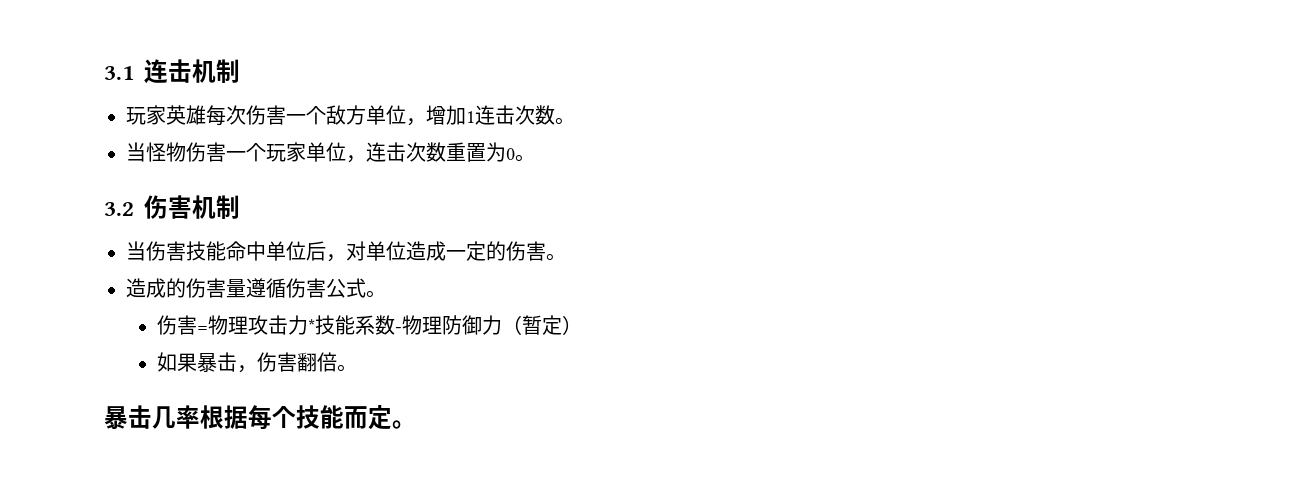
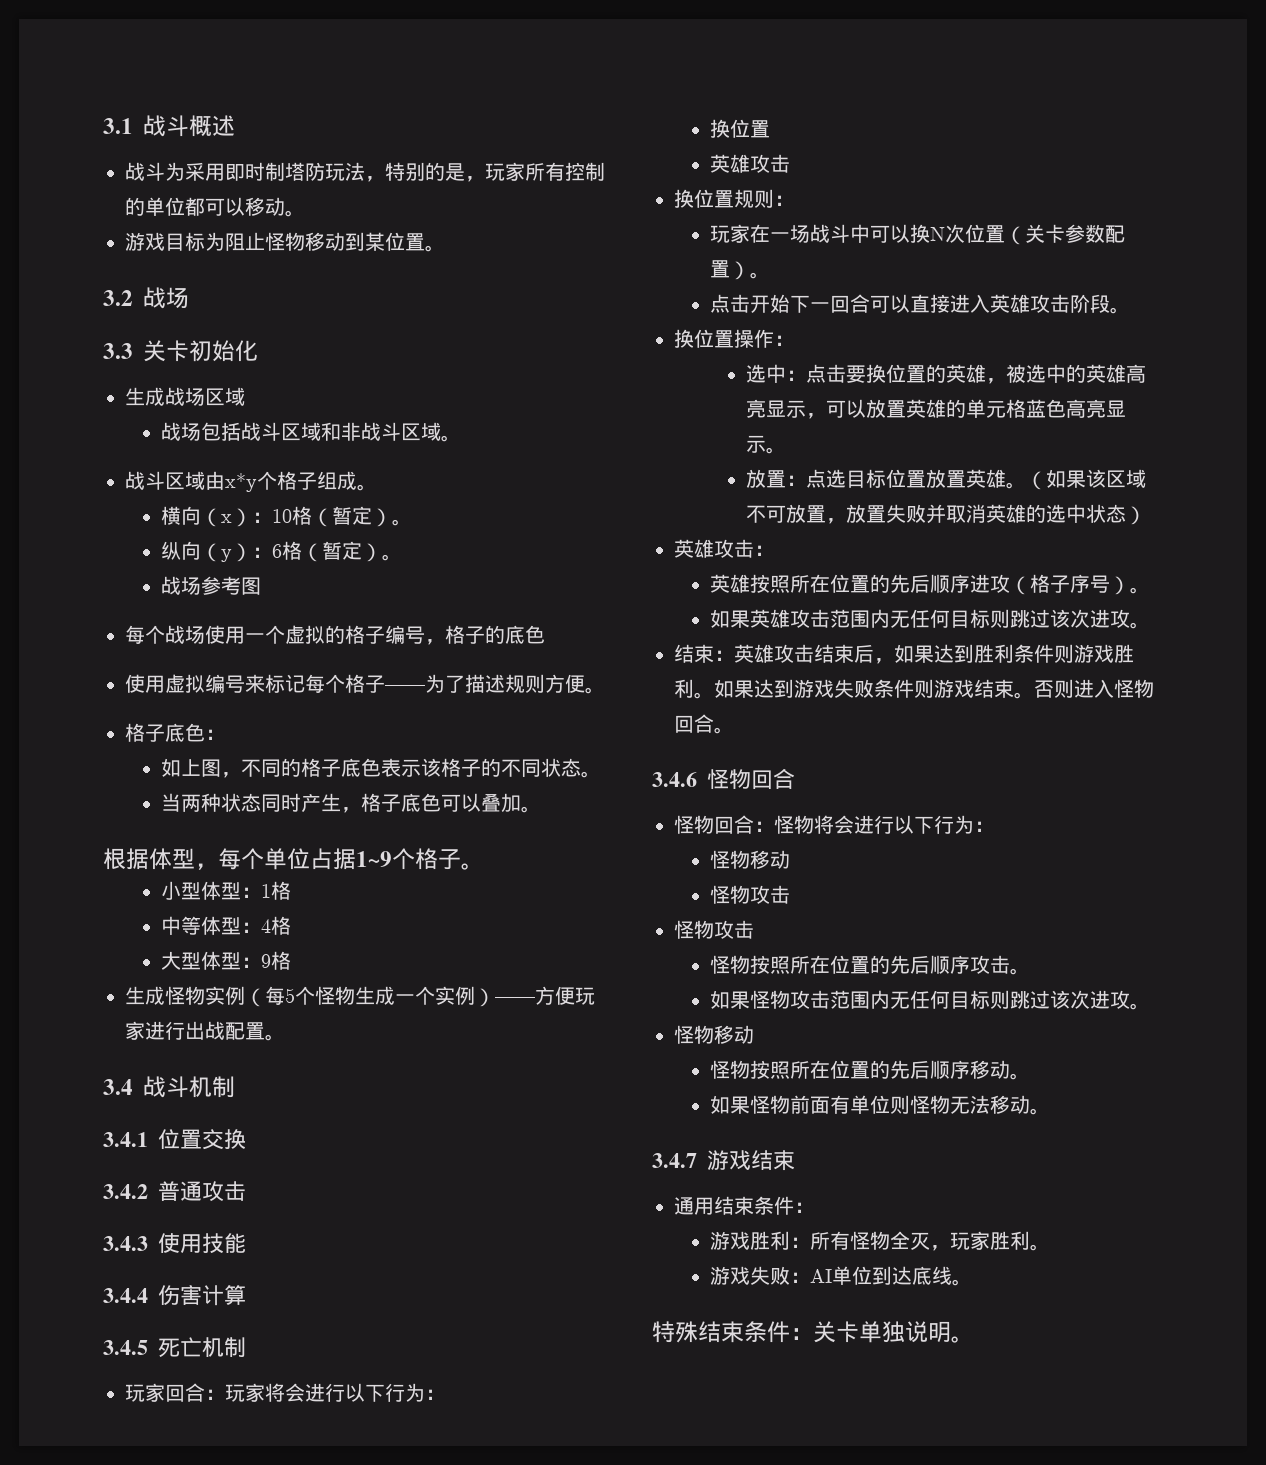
- 3.1连击机制
- 玩家英雄每次伤害一个敌方单位，增加1连击次数。
- 当怪物伤害一个玩家单位，连击次数重置为0。
- 3.2伤害机制
- 当伤害技能命中单位后，对单位造成一定的伤害。
- 造成的伤害量遵循伤害公式。
- 伤害=物理攻击力*技能系数-物理防御力（暂定）
- 如果暴击，伤害翻倍。
- 暴击几率根据每个技能而定。
+ 3.1战斗概述
+ 战斗为采用即时制塔防玩法，特别的是，玩家所有控制的单位都可以移动。
+ 游戏目标为阻止怪物移动到某位置。
+ 3.2战场
+ 3.3关卡初始化
+ 生成战场区域
+ 战场包括战斗区域和非战斗区域。
+ 战斗区域由x*y个格子组成。
+ 横向（x）：10格（暂定）。
+ 纵向（y）：6格（暂定）。
+ 战场参考图
+ 每个战场使用一个虚拟的格子编号，格子的底色
+ 使用虚拟编号来标记每个格子——为了描述规则方便。
+ 格子底色：
+ 如上图，不同的格子底色表示该格子的不同状态。
+ 当两种状态同时产生，格子底色可以叠加。
+ 根据体型，每个单位占据1~9个格子。
+ 小型体型：1格
+ 中等体型：4格
+ 大型体型：9格
+ 生成怪物实例（每5个怪物生成一个实例）——方便玩家进行出战配置。
+ 3.4战斗机制
+ 3.4.1位置交换
+ 3.4.2普通攻击
+ 3.4.3使用技能
+ 3.4.4伤害计算
+ 3.4.5死亡机制
+ 玩家回合：玩家将会进行以下行为：
+ 换位置
+ 英雄攻击
+ 换位置规则：
+ 玩家在一场战斗中可以换N次位置（关卡参数配置）。
+ 点击开始下一回合可以直接进入英雄攻击阶段。
+ 换位置操作：
+ 选中：点击要换位置的英雄，被选中的英雄高亮显示，可以放置英雄的单元格蓝色高亮显示。
+ 放置：点选目标位置放置英雄。（如果该区域不可放置，放置失败并取消英雄的选中状态）
+ 英雄攻击：
+ 英雄按照所在位置的先后顺序进攻（格子序号）。
+ 如果英雄攻击范围内无任何目标则跳过该次进攻。
+ 结束：英雄攻击结束后，如果达到胜利条件则游戏胜利。如果达到游戏失败条件则游戏结束。否则进入怪物回合。
+ 3.4.6怪物回合
+ 怪物回合：怪物将会进行以下行为：
+ 怪物移动
+ 怪物攻击
+ 怪物攻击
+ 怪物按照所在位置的先后顺序攻击。
+ 如果怪物攻击范围内无任何目标则跳过该次进攻。
+ 怪物移动
+ 怪物按照所在位置的先后顺序移动。
+ 如果怪物前面有单位则怪物无法移动。
+ 3.4.7游戏结束
+ 通用结束条件：
+ 游戏胜利：所有怪物全灭，玩家胜利。
+ 游戏失败：AI单位到达底线。
+ 特殊结束条件：关卡单独说明。

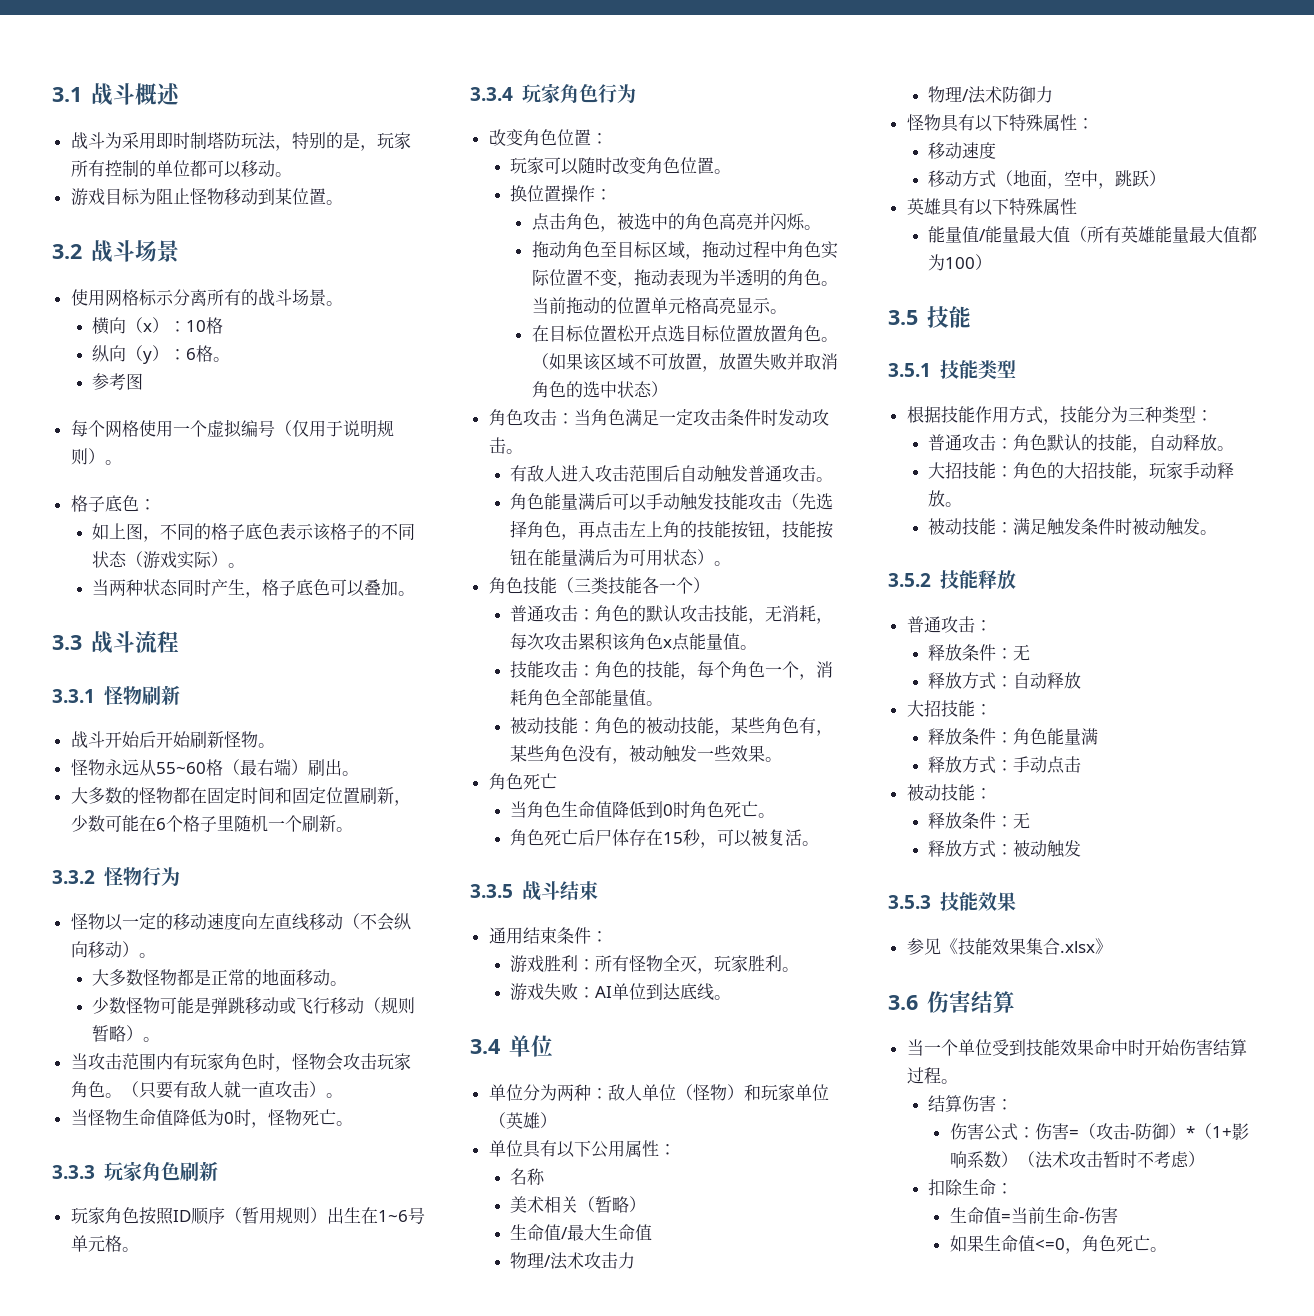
- 3.2战场
- 3.3关卡初始化
- 生成战场区域
- 战场包括战斗区域和非战斗区域。
- 战斗区域由x*y个格子组成。
+ 3.2战斗场景
+ 使用网格标示分离所有的战斗场景。
- 横向（x）：10格（暂定）。
+ 横向（x）：10格
- 纵向（y）：6格（暂定）。
- 战场参考图
+ 纵向（y）：6格。
+ 参考图
- 每个战场使用一个虚拟的格子编号，格子的底色
- 使用虚拟编号来标记每个格子——为了描述规则方便。
+ 每个网格使用一个虚拟编号（仅用于说明规则）。
- 如上图，不同的格子底色表示该格子的不同状态。
+ 如上图，不同的格子底色表示该格子的不同状态（游戏实际）。
- 根据体型，每个单位占据1~9个格子。
- 小型体型：1格
- 中等体型：4格
- 大型体型：9格
- 生成怪物实例（每5个怪物生成一个实例）——方便玩家进行出战配置。
- 3.4战斗机制
- 3.4.1位置交换
- 3.4.2普通攻击
- 3.4.3使用技能
- 3.4.4伤害计算
- 3.4.5死亡机制
- 玩家回合：玩家将会进行以下行为：
- 换位置
- 英雄攻击
- 换位置规则：
- 玩家在一场战斗中可以换N次位置（关卡参数配置）。
- 点击开始下一回合可以直接进入英雄攻击阶段。
+ 3.3战斗流程
+ 3.3.1怪物刷新
+ 战斗开始后开始刷新怪物。
+ 怪物永远从55~60格（最右端）刷出。
+ 大多数的怪物都在固定时间和固定位置刷新，少数可能在6个格子里随机一个刷新。
+ 3.3.2怪物行为
+ 怪物以一定的移动速度向左直线移动（不会纵向移动）。
+ 大多数怪物都是正常的地面移动。
+ 少数怪物可能是弹跳移动或飞行移动（规则暂略）。
+ 当攻击范围内有玩家角色时，怪物会攻击玩家角色。（只要有敌人就一直攻击）。
+ 当怪物生命值降低为0时，怪物死亡。
+ 3.3.3玩家角色刷新
+ 玩家角色按照ID顺序（暂用规则）出生在1~6号单元格。
+ 3.3.4玩家角色行为
+ 改变角色位置：
+ 玩家可以随时改变角色位置。
  换位置操作：
- 选中：点击要换位置的英雄，被选中的英雄高亮显示，可以放置英雄的单元格蓝色高亮显示。
+ 点击角色，被选中的角色高亮并闪烁。
+ 拖动角色至目标区域，拖动过程中角色实际位置不变，拖动表现为半透明的角色。当前拖动的位置单元格高亮显示。
- 放置：点选目标位置放置英雄。
+ 在目标位置松开点选目标位置放置角色。
- （如果该区域不可放置，放置失败并取消英雄的选中状态）
+ （如果该区域不可放置，放置失败并取消角色的选中状态）
- 英雄攻击：
- 英雄按照所在位置的先后顺序进攻（格子序号）。
- 如果英雄攻击范围内无任何目标则跳过该次进攻。
- 结束：英雄攻击结束后，如果达到胜利条件则游戏胜利。如果达到游戏失败条件则游戏结束。否则进入怪物回合。
- 3.4.6怪物回合
- 怪物回合：怪物将会进行以下行为：
- 怪物移动
- 怪物攻击
- 怪物攻击
- 怪物按照所在位置的先后顺序攻击。
- 如果怪物攻击范围内无任何目标则跳过该次进攻。
- 怪物移动
- 怪物按照所在位置的先后顺序移动。
- 如果怪物前面有单位则怪物无法移动。
- 3.4.7游戏结束
+ 角色攻击：当角色满足一定攻击条件时发动攻击。
+ 有敌人进入攻击范围后自动触发普通攻击。
+ 角色能量满后可以手动触发技能攻击（先选择角色，再点击左上角的技能按钮，技能按钮在能量满后为可用状态）。
+ 角色技能（三类技能各一个）
+ 普通攻击：角色的默认攻击技能，无消耗，每次攻击累积该角色x点能量值。
+ 技能攻击：角色的技能，每个角色一个，消耗角色全部能量值。
+ 被动技能：角色的被动技能，某些角色有，某些角色没有，被动触发一些效果。
+ 角色死亡
+ 当角色生命值降低到0时角色死亡。
+ 角色死亡后尸体存在15秒，可以被复活。
+ 3.3.5战斗结束
- 特殊结束条件：关卡单独说明。
+ 3.4单位
+ 单位分为两种：敌人单位（怪物）和玩家单位（英雄）
+ 单位具有以下公用属性：
+ 名称
+ 美术相关（暂略）
+ 生命值/最大生命值
+ 物理/法术攻击力
+ 物理/法术防御力
+ 怪物具有以下特殊属性：
+ 移动速度
+ 移动方式（地面，空中，跳跃）
+ 英雄具有以下特殊属性
+ 能量值/能量最大值（所有英雄能量最大值都为100）
+ 3.5技能
+ 3.5.1技能类型
+ 根据技能作用方式，技能分为三种类型：
+ 普通攻击：角色默认的技能，自动释放。
+ 大招技能：角色的大招技能，玩家手动释放。
+ 被动技能：满足触发条件时被动触发。
+ 3.5.2技能释放
+ 普通攻击：
+ 释放条件：无
+ 释放方式：自动释放
+ 大招技能：
+ 释放条件：角色能量满
+ 释放方式：手动点击
+ 被动技能：
+ 释放条件：无
+ 释放方式：被动触发
+ 3.5.3技能效果
+ 参见《技能效果集合.xlsx》
+ 3.6伤害结算
+ 当一个单位受到技能效果命中时开始伤害结算过程。
+ 结算伤害：
+ 伤害公式：伤害=（攻击-防御）*（1+影响系数）（法术攻击暂时不考虑）
+ 扣除生命：
+ 生命值=当前生命-伤害
+ 如果生命值<=0，角色死亡。

